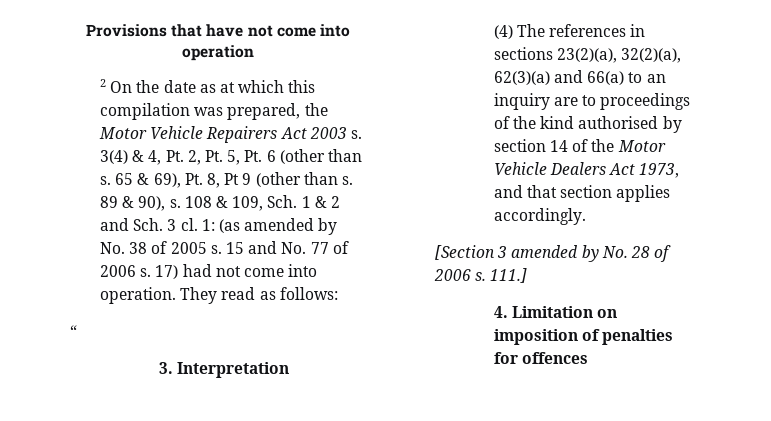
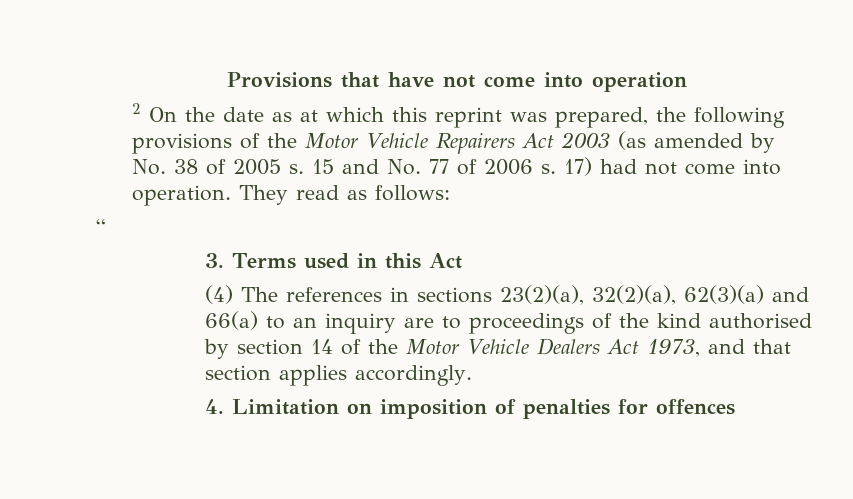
- 2 On the date as at which this compilation was prepared, the Motor Vehicle Repairers Act 2003 s. 3(4) & 4, Pt. 2, Pt. 5, Pt. 6 (other than s. 65 & 69), Pt. 8, Pt 9 (other than s. 89 & 90), s. 108 & 109, Sch. 1 & 2 and Sch. 3 cl. 1: (as amended by No. 38 of 2005 s.
+ 2 On the date as at which this reprint was prepared, the following provisions of the Motor Vehicle Repairers Act 2003 (as amended by No. 38 of 2005 s.
- 3. Interpretation
+ 3. Terms used in this Act
- [Section 3 amended by No. 28 of 2006 s. 111.]

